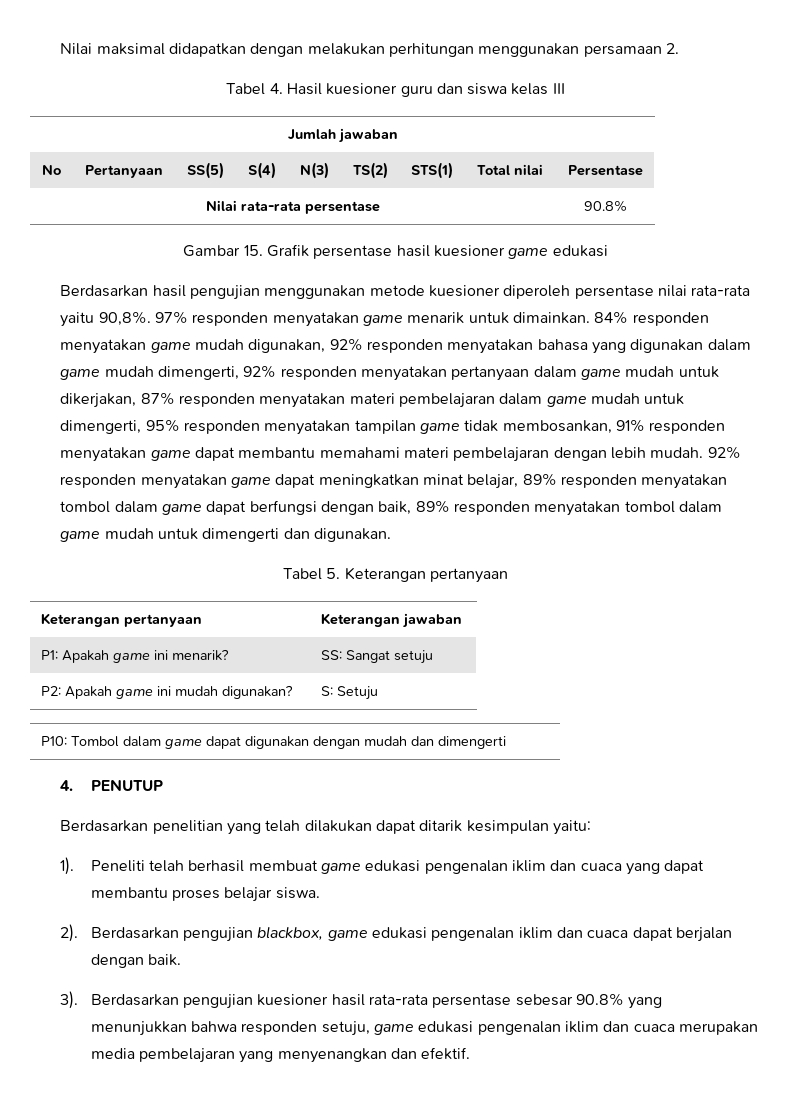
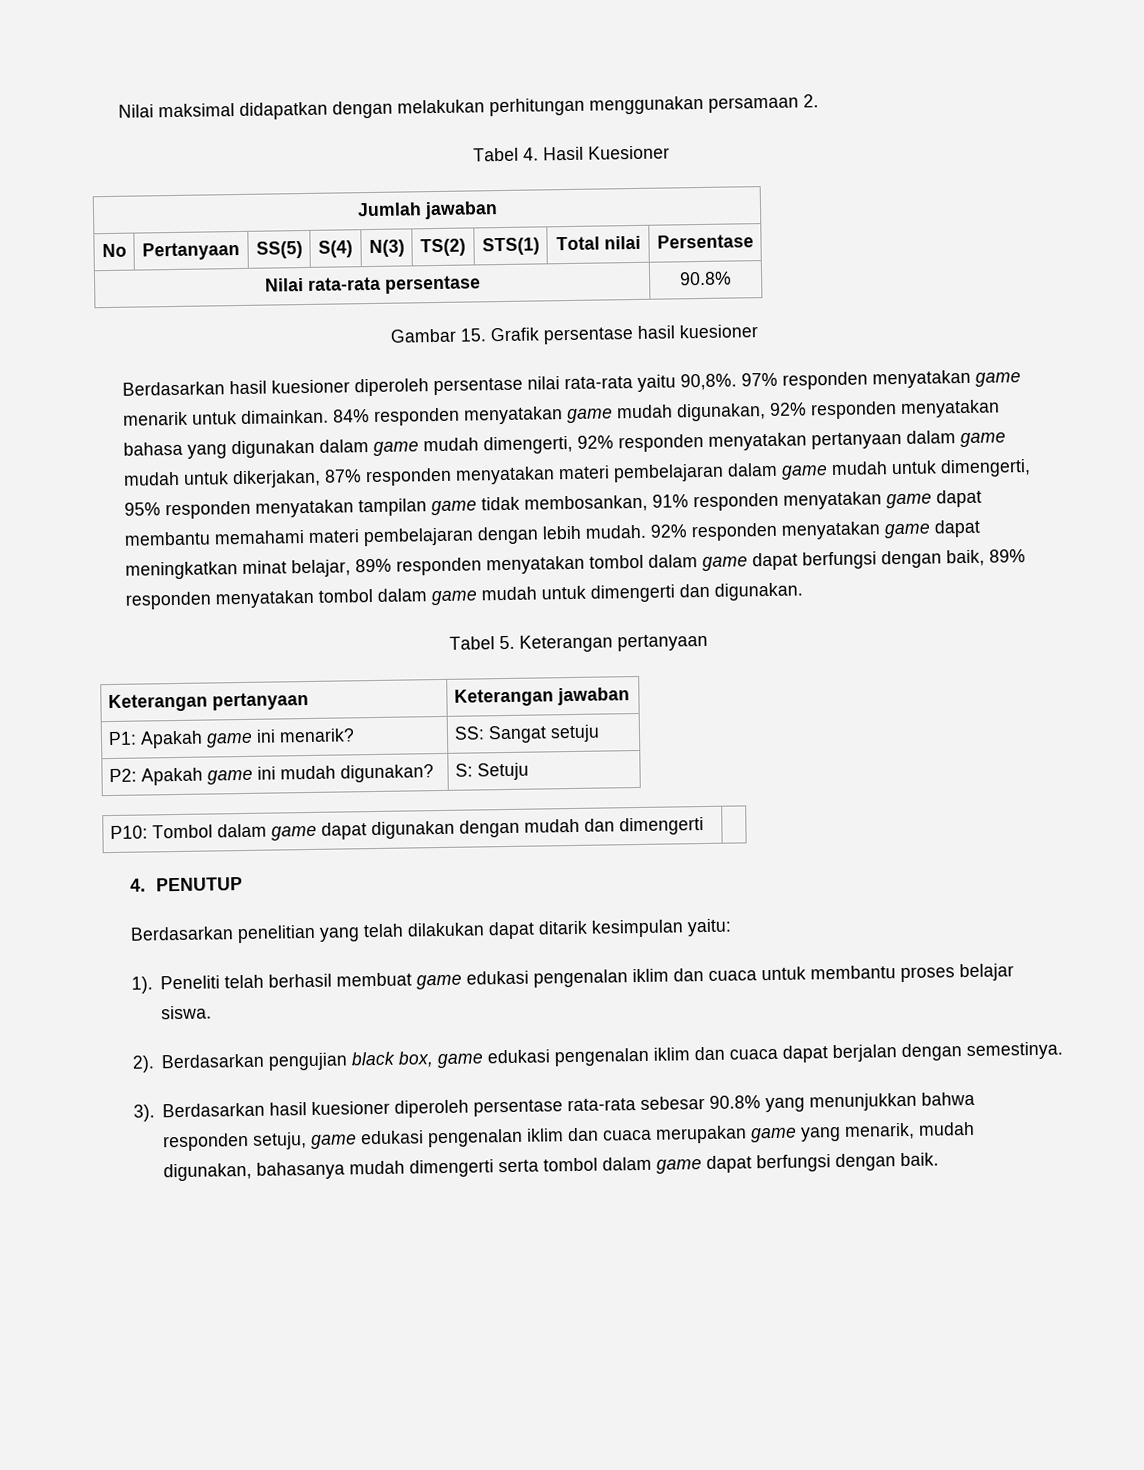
- Tabel 4. Hasil kuesioner guru dan siswa kelas III
+ Tabel 4. Hasil Kuesioner
- Gambar 15. Grafik persentase hasil kuesioner game edukasi
- Berdasarkan hasil pengujian menggunakan metode kuesioner diperoleh persentase nilai rata-rata yaitu 90,8%.
+ Gambar 15. Grafik persentase hasil kuesioner
+ Berdasarkan hasil kuesioner diperoleh persentase nilai rata-rata yaitu 90,8%.
- Peneliti telah berhasil membuat game edukasi pengenalan iklim dan cuaca yang dapat membantu proses belajar siswa.
+ Peneliti telah berhasil membuat game edukasi pengenalan iklim dan cuaca untuk membantu proses belajar siswa.
- Berdasarkan pengujian blackbox, game edukasi pengenalan iklim dan cuaca dapat berjalan dengan baik.
+ Berdasarkan pengujian black box, game edukasi pengenalan iklim dan cuaca dapat berjalan dengan semestinya.
- Berdasarkan pengujian kuesioner hasil rata-rata persentase sebesar 90.8% yang menunjukkan bahwa responden setuju, game edukasi pengenalan iklim dan cuaca merupakan media pembelajaran yang menyenangkan dan efektif.
+ Berdasarkan hasil kuesioner diperoleh persentase rata-rata sebesar 90.8% yang menunjukkan bahwa responden setuju, game edukasi pengenalan iklim dan cuaca merupakan game yang menarik, mudah digunakan, bahasanya mudah dimengerti serta tombol dalam game dapat berfungsi dengan baik.

